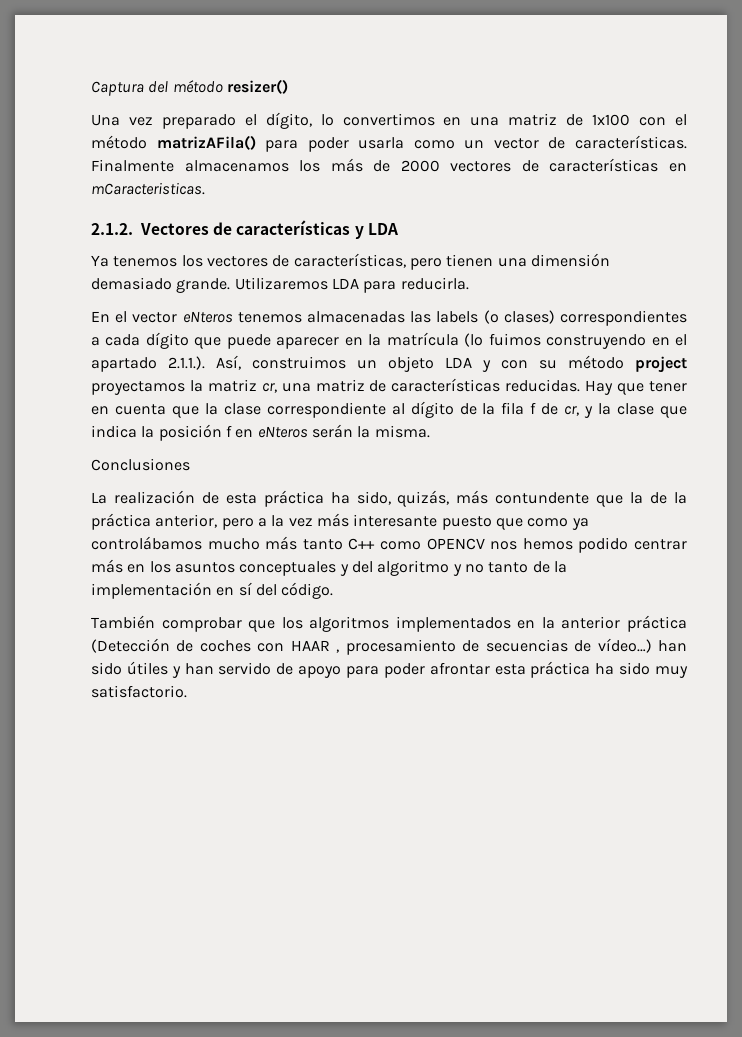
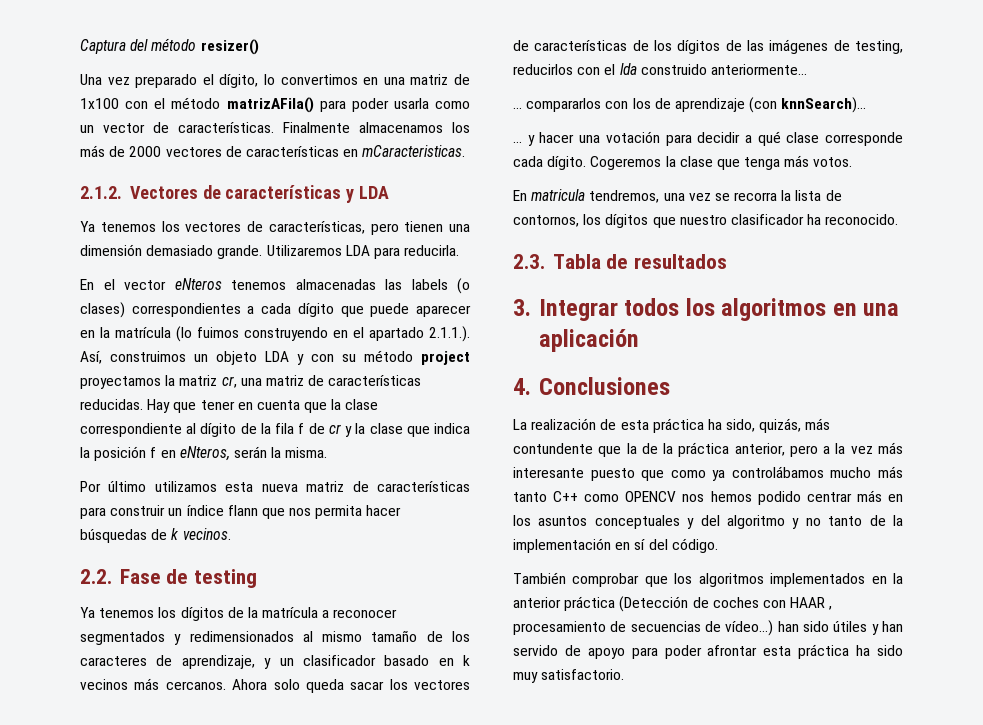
- Hay que tener en cuenta que la clase correspondiente al dígito de la fila f de cr, y la clase que indica la posición f en eNteros serán la misma.
+ Hay que tener en cuenta que la clase correspondiente al dígito de la fila f de cr y la clase que indica la posición f en eNteros, serán la misma.
- Conclusiones
+ Por último utilizamos esta nueva matriz de características para construir un índice flann que nos permita hacer búsquedas de k vecinos.
+ 2.2. Fase de testing
+ Ya tenemos los dígitos de la matrícula a reconocer segmentados y redimensionados al mismo tamaño de los caracteres de aprendizaje, y un clasificador basado en k vecinos más cercanos. Ahora solo queda sacar los vectores de características de los dígitos de las imágenes de testing, reducirlos con el lda construido anteriormente…
+ … compararlos con los de aprendizaje (con knnSearch)…
+ … y hacer una votación para decidir a qué clase corresponde cada dígito. Cogeremos la clase que tenga más votos.
+ En matricula tendremos, una vez se recorra la lista de contornos, los dígitos que nuestro clasificador ha reconocido.
+ 2.3. Tabla de resultados
+ 3. Integrar todos los algoritmos en una aplicación
+ 4. Conclusiones

